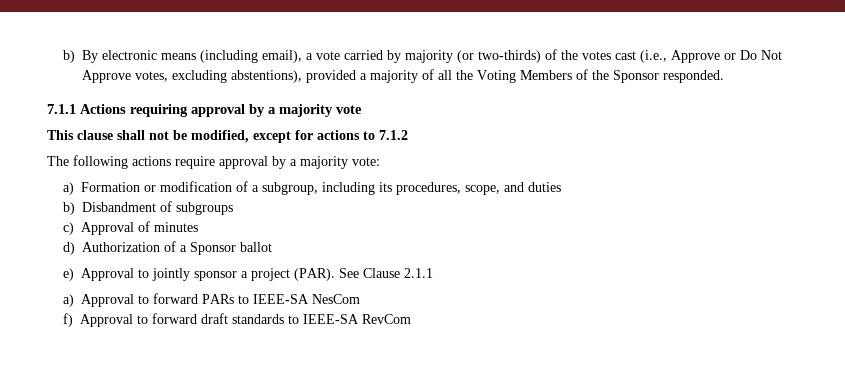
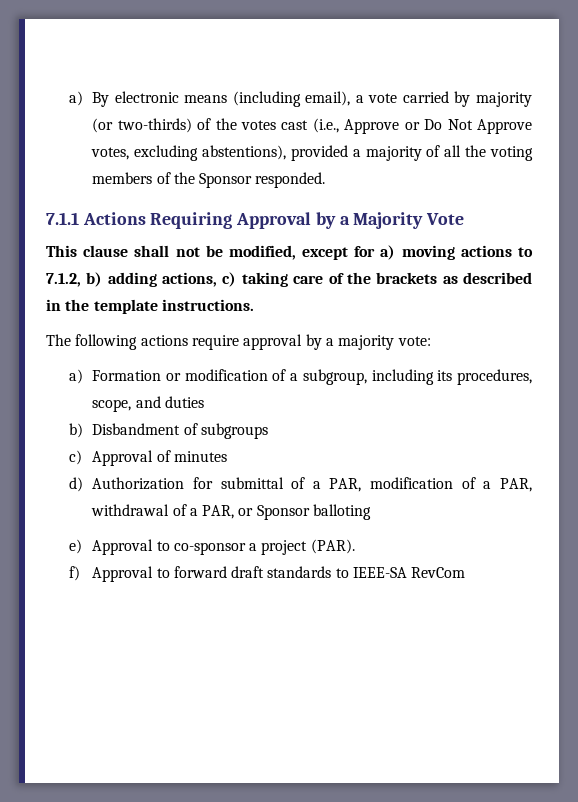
- b) By electronic means (including email), a vote carried by majority (or two-thirds) of the votes cast (i.e., Approve or Do Not Approve votes, excluding abstentions), provided a majority of all the Voting Members of the Sponsor responded.
+ a) By electronic means (including email), a vote carried by majority (or two-thirds) of the votes cast (i.e., Approve or Do Not Approve votes, excluding abstentions), provided a majority of all the voting members of the Sponsor responded.
- 7.1.1 Actions requiring approval by a majority vote
+ 7.1.1 Actions Requiring Approval by a Majority Vote
- This clause shall not be modified, except for actions to 7.1.2
+ This clause shall not be modified, except for a) moving actions to 7.1.2, b) adding actions, c) taking care of the brackets as described in the template instructions.
- d) Authorization of a Sponsor ballot
+ d) Authorization for submittal of a PAR, modification of a PAR, withdrawal of a PAR, or Sponsor balloting
- e) Approval to jointly sponsor a project (PAR). See Clause 2.1.1
- a) Approval to forward PARs to IEEE-SA NesCom
+ e) Approval to co-sponsor a project (PAR).

